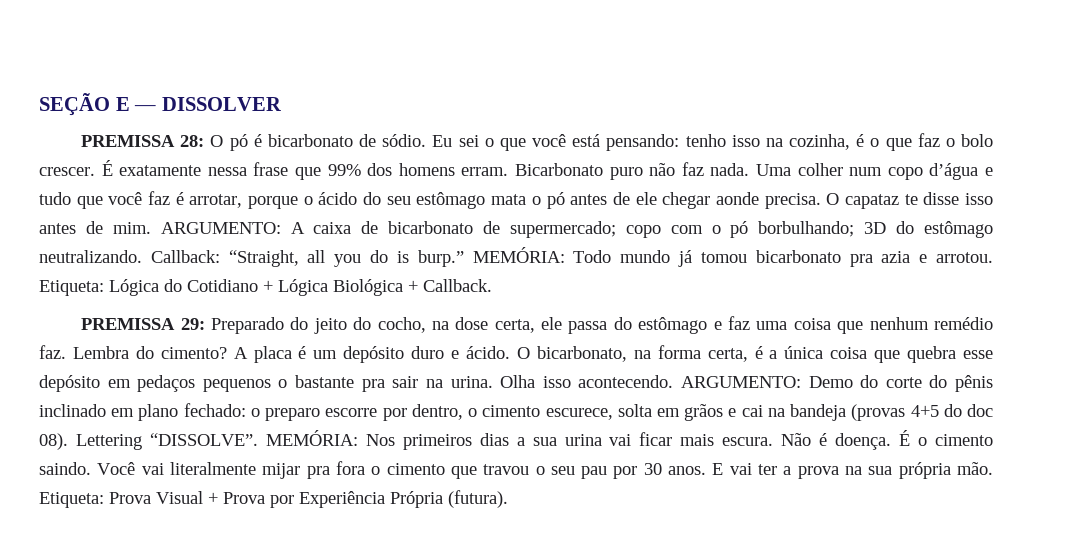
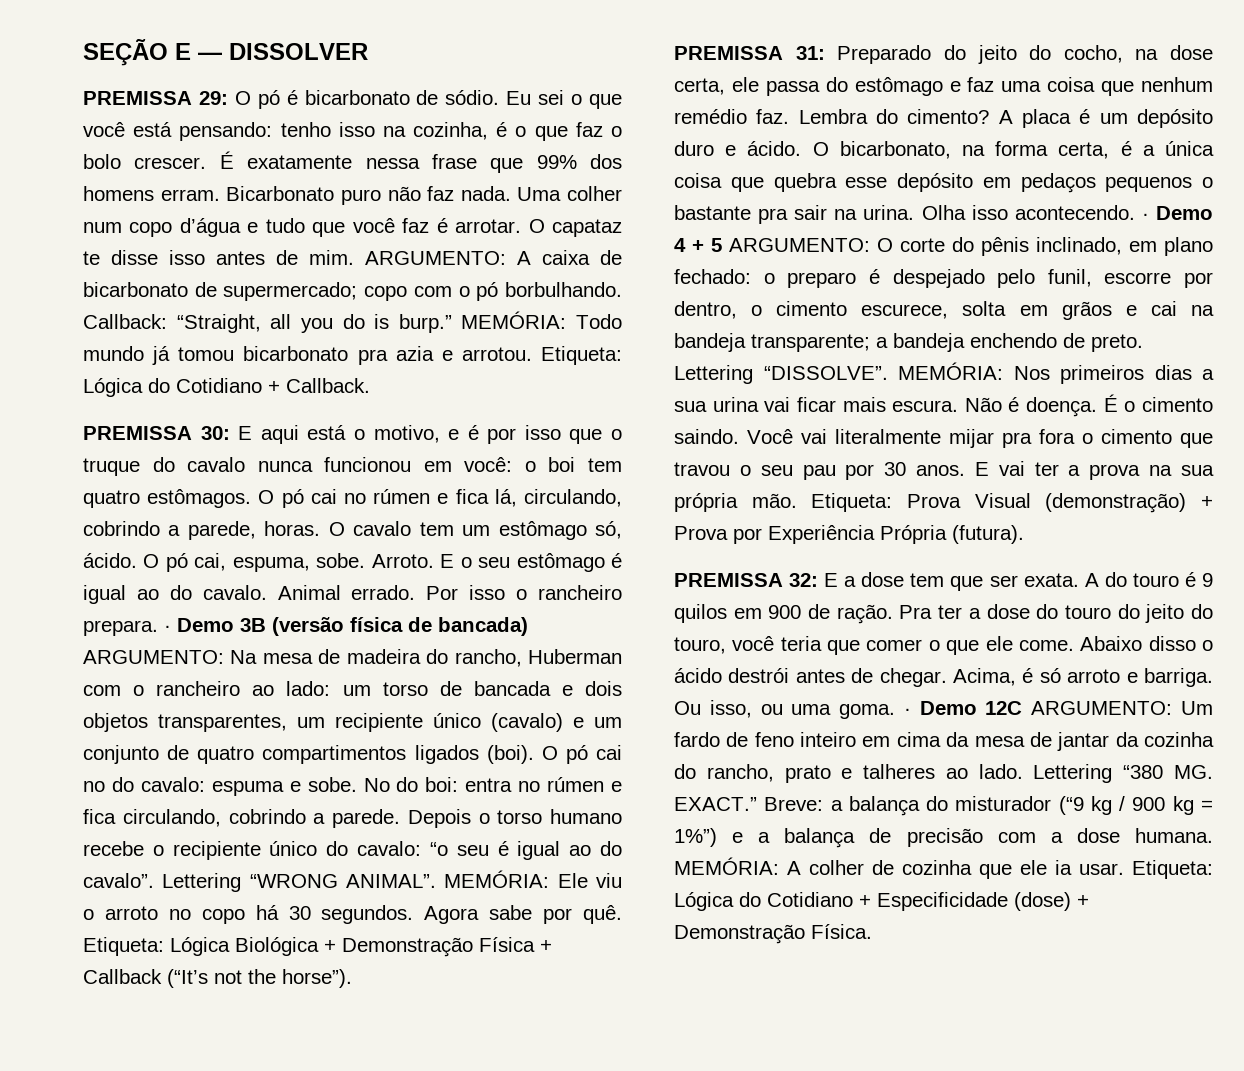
- PREMISSA 28: O pó é bicarbonato de sódio.
+ PREMISSA 29: O pó é bicarbonato de sódio.
- Uma colher num copo d’água e tudo que você faz é arrotar, porque o ácido do seu estômago mata o pó antes de ele chegar aonde precisa.
+ Uma colher num copo d’água e tudo que você faz é arrotar.
- ARGUMENTO: A caixa de bicarbonato de supermercado; copo com o pó borbulhando; 3D do estômago neutralizando.
+ ARGUMENTO: A caixa de bicarbonato de supermercado; copo com o pó borbulhando.
- Etiqueta: Lógica do Cotidiano + Lógica Biológica + Callback.
- PREMISSA 29: Preparado do jeito do cocho, na dose certa, ele passa do estômago e faz uma coisa que nenhum remédio faz.
+ Etiqueta: Lógica do Cotidiano + Callback.
+ PREMISSA 30: E aqui está o motivo, e é por isso que o truque do cavalo nunca funcionou em você: o boi tem quatro estômagos. O pó cai no rúmen e fica lá, circulando, cobrindo a parede, horas. O cavalo tem um estômago só, ácido. O pó cai, espuma, sobe. Arroto. E o seu estômago é igual ao do cavalo. Animal errado. Por isso o rancheiro prepara. · Demo 3B (versão física de bancada) ARGUMENTO: Na mesa de madeira do rancho, Huberman com o rancheiro ao lado: um torso de bancada e dois objetos transparentes, um recipiente único (cavalo) e um conjunto de quatro compartimentos ligados (boi). O pó cai no do cavalo: espuma e sobe. No do boi: entra no rúmen e fica circulando, cobrindo a parede. Depois o torso humano recebe o recipiente único do cavalo: “o seu é igual ao do cavalo”. Lettering “WRONG ANIMAL”. MEMÓRIA: Ele viu o arroto no copo há 30 segundos. Agora sabe por quê. Etiqueta: Lógica Biológica + Demonstração Física + Callback (“It’s not the horse”).
+ PREMISSA 31: Preparado do jeito do cocho, na dose certa, ele passa do estômago e faz uma coisa que nenhum remédio faz.
- ARGUMENTO: Demo do corte do pênis inclinado em plano fechado: o preparo escorre por dentro, o cimento escurece, solta em grãos e cai na bandeja (provas 4+5 do doc 08).
+ · Demo 4 + 5 ARGUMENTO: O corte do pênis inclinado, em plano fechado: o preparo é despejado pelo funil, escorre por dentro, o cimento escurece, solta em grãos e cai na bandeja transparente; a bandeja enchendo de preto.
- Etiqueta: Prova Visual + Prova por Experiência Própria (futura).
+ Etiqueta: Prova Visual (demonstração) + Prova por Experiência Própria (futura).
+ PREMISSA 32: E a dose tem que ser exata. A do touro é 9 quilos em 900 de ração. Pra ter a dose do touro do jeito do touro, você teria que comer o que ele come. Abaixo disso o ácido destrói antes de chegar. Acima, é só arroto e barriga. Ou isso, ou uma goma. · Demo 12C ARGUMENTO: Um fardo de feno inteiro em cima da mesa de jantar da cozinha do rancho, prato e talheres ao lado. Lettering “380 MG. EXACT.” Breve: a balança do misturador (“9 kg / 900 kg = 1%”) e a balança de precisão com a dose humana. MEMÓRIA: A colher de cozinha que ele ia usar. Etiqueta: Lógica do Cotidiano + Especificidade (dose) + Demonstração Física.

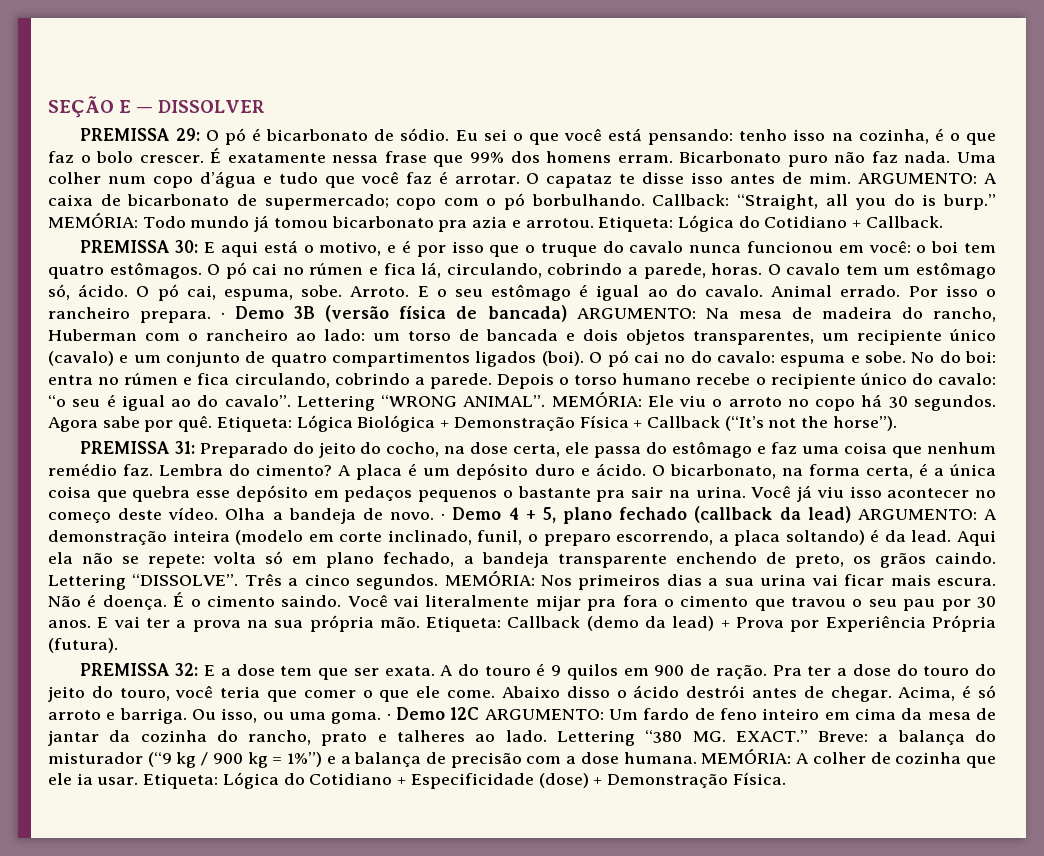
- Olha isso acontecendo. · Demo 4 + 5 ARGUMENTO: O corte do pênis inclinado, em plano fechado: o preparo é despejado pelo funil, escorre por dentro, o cimento escurece, solta em grãos e cai na bandeja transparente; a bandeja enchendo de preto. Lettering “DISSOLVE”.
+ Você já viu isso acontecer no começo deste vídeo. Olha a bandeja de novo. · Demo 4 + 5, plano fechado (callback da lead) ARGUMENTO: A demonstração inteira (modelo em corte inclinado, funil, o preparo escorrendo, a placa soltando) é da lead. Aqui ela não se repete: volta só em plano fechado, a bandeja transparente enchendo de preto, os grãos caindo. Lettering “DISSOLVE”. Três a cinco segundos.
- Etiqueta: Prova Visual (demonstração) + Prova por Experiência Própria (futura).
+ Etiqueta: Callback (demo da lead) + Prova por Experiência Própria (futura).

